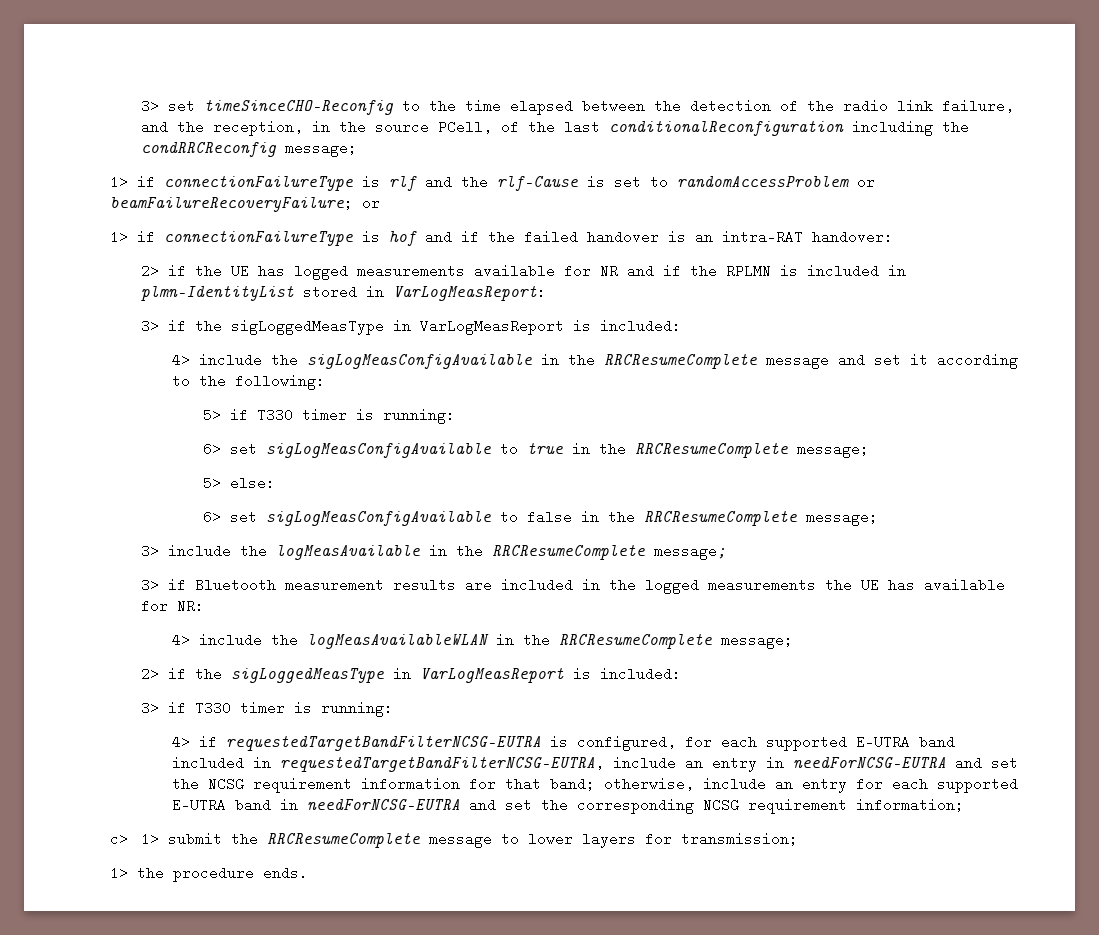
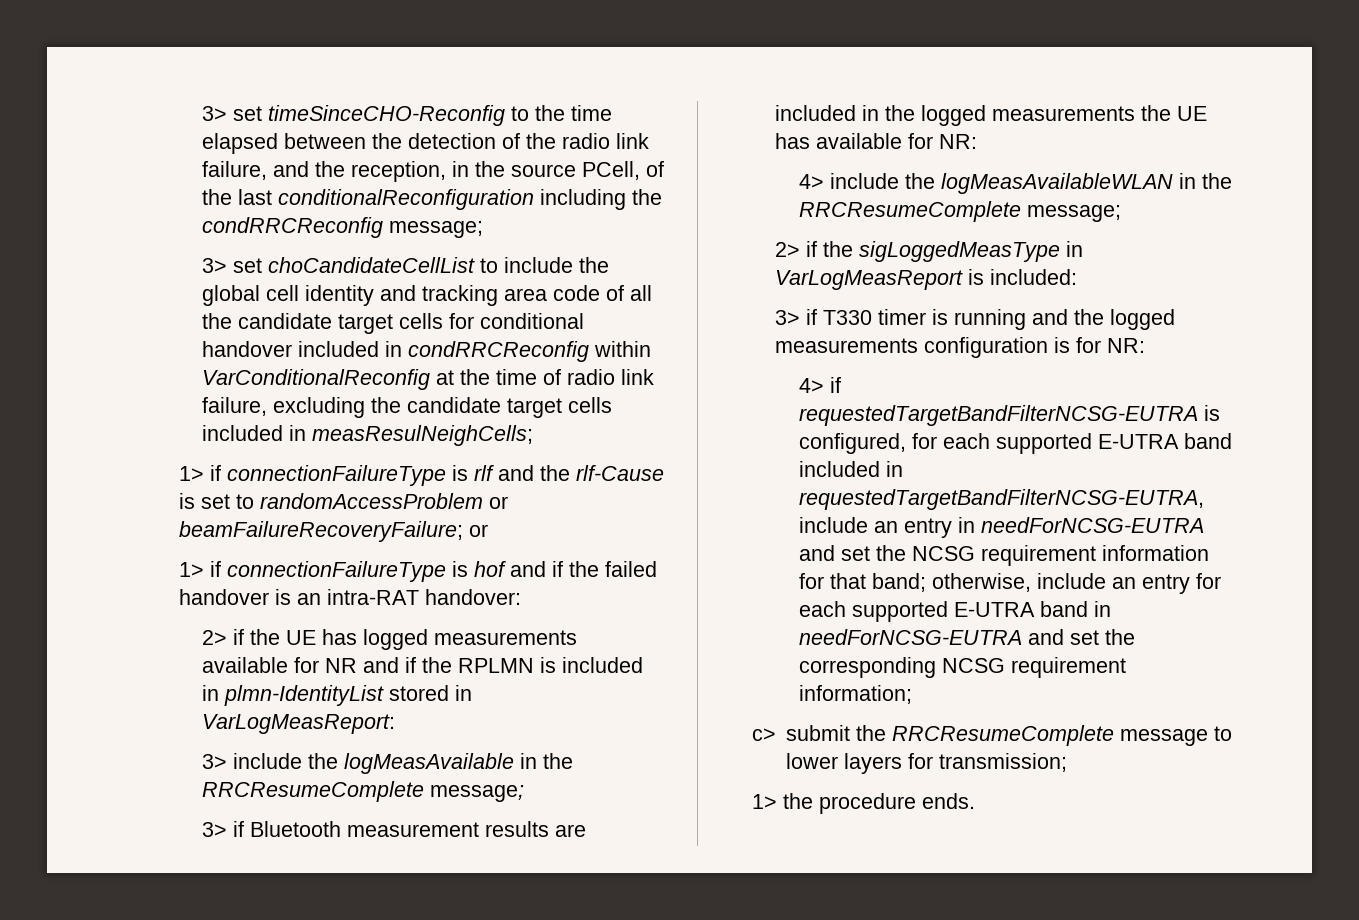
+ 3> set choCandidateCellList to include the global cell identity and tracking area code of all the candidate target cells for conditional handover included in condRRCReconfig within VarConditionalReconfig at the time of radio link failure, excluding the candidate target cells included in measResulNeighCells;
- 3> if the sigLoggedMeasType in VarLogMeasReport is included:
- 4> include the sigLogMeasConfigAvailable in the RRCResumeComplete message and set it according to the following:
- 5> if T330 timer is running:
- 6> set sigLogMeasConfigAvailable to true in the RRCResumeComplete message;
- 5> else:
- 6> set sigLogMeasConfigAvailable to false in the RRCResumeComplete message;
- 3> if T330 timer is running:
+ 3> if T330 timer is running and the logged measurements configuration is for NR:
- c> 1> submit the RRCResumeComplete message to lower layers for transmission;
+ c> submit the RRCResumeComplete message to lower layers for transmission;

